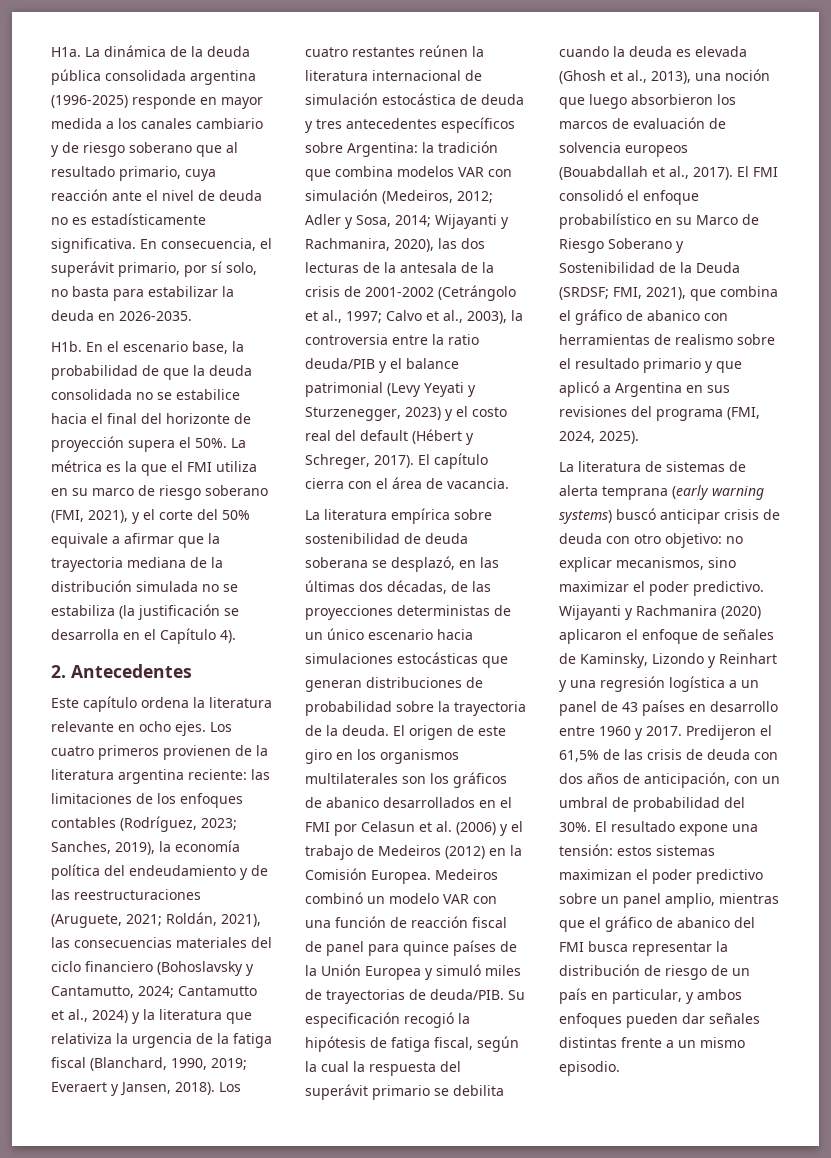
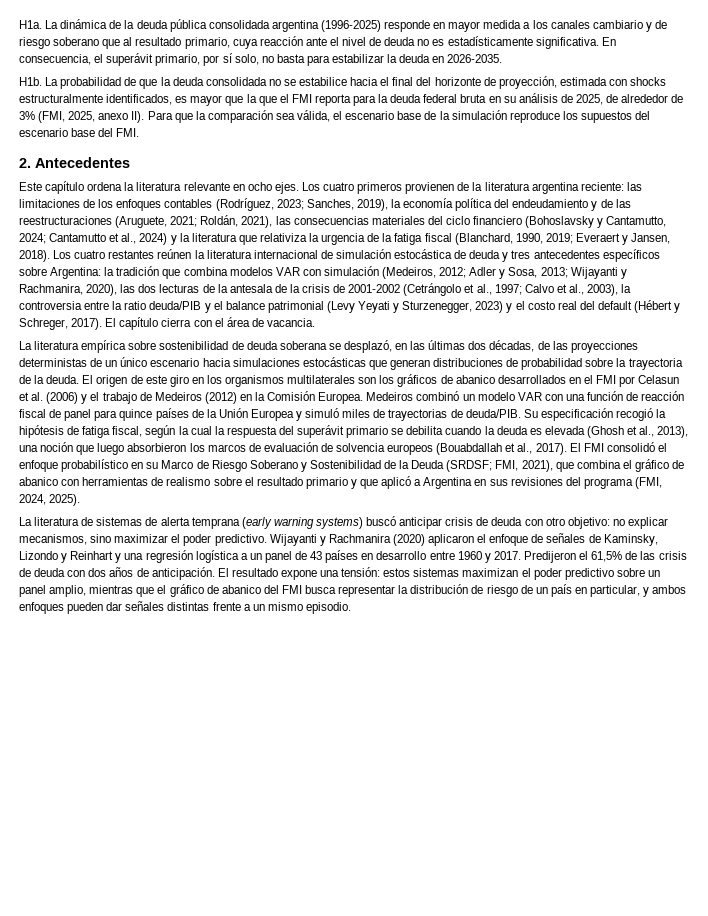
- H1b. En el escenario base, la probabilidad de que la deuda consolidada no se estabilice hacia el final del horizonte de proyección supera el 50%. La métrica es la que el FMI utiliza en su marco de riesgo soberano (FMI, 2021), y el corte del 50% equivale a afirmar que la trayectoria mediana de la distribución simulada no se estabiliza (la justificación se desarrolla en el Capítulo 4).
+ H1b. La probabilidad de que la deuda consolidada no se estabilice hacia el final del horizonte de proyección, estimada con shocks estructuralmente identificados, es mayor que la que el FMI reporta para la deuda federal bruta en su análisis de 2025, de alrededor de 3% (FMI, 2025, anexo II). Para que la comparación sea válida, el escenario base de la simulación reproduce los supuestos del escenario base del FMI.
- Adler y Sosa, 2014;
+ Adler y Sosa, 2013;
- Predijeron el 61,5% de las crisis de deuda con dos años de anticipación, con un umbral de probabilidad del 30%.
+ Predijeron el 61,5% de las crisis de deuda con dos años de anticipación.

